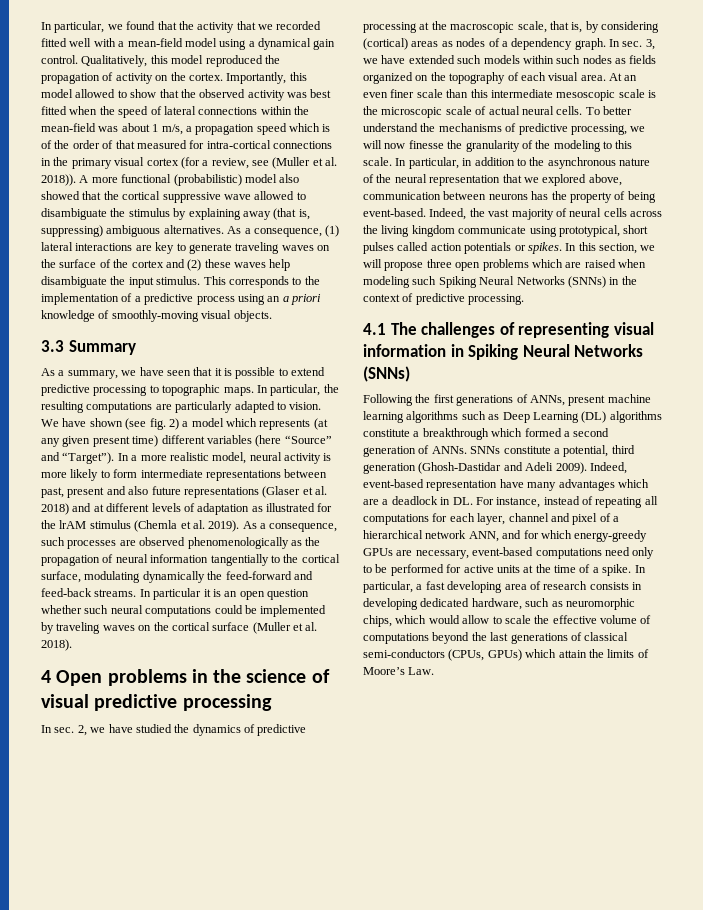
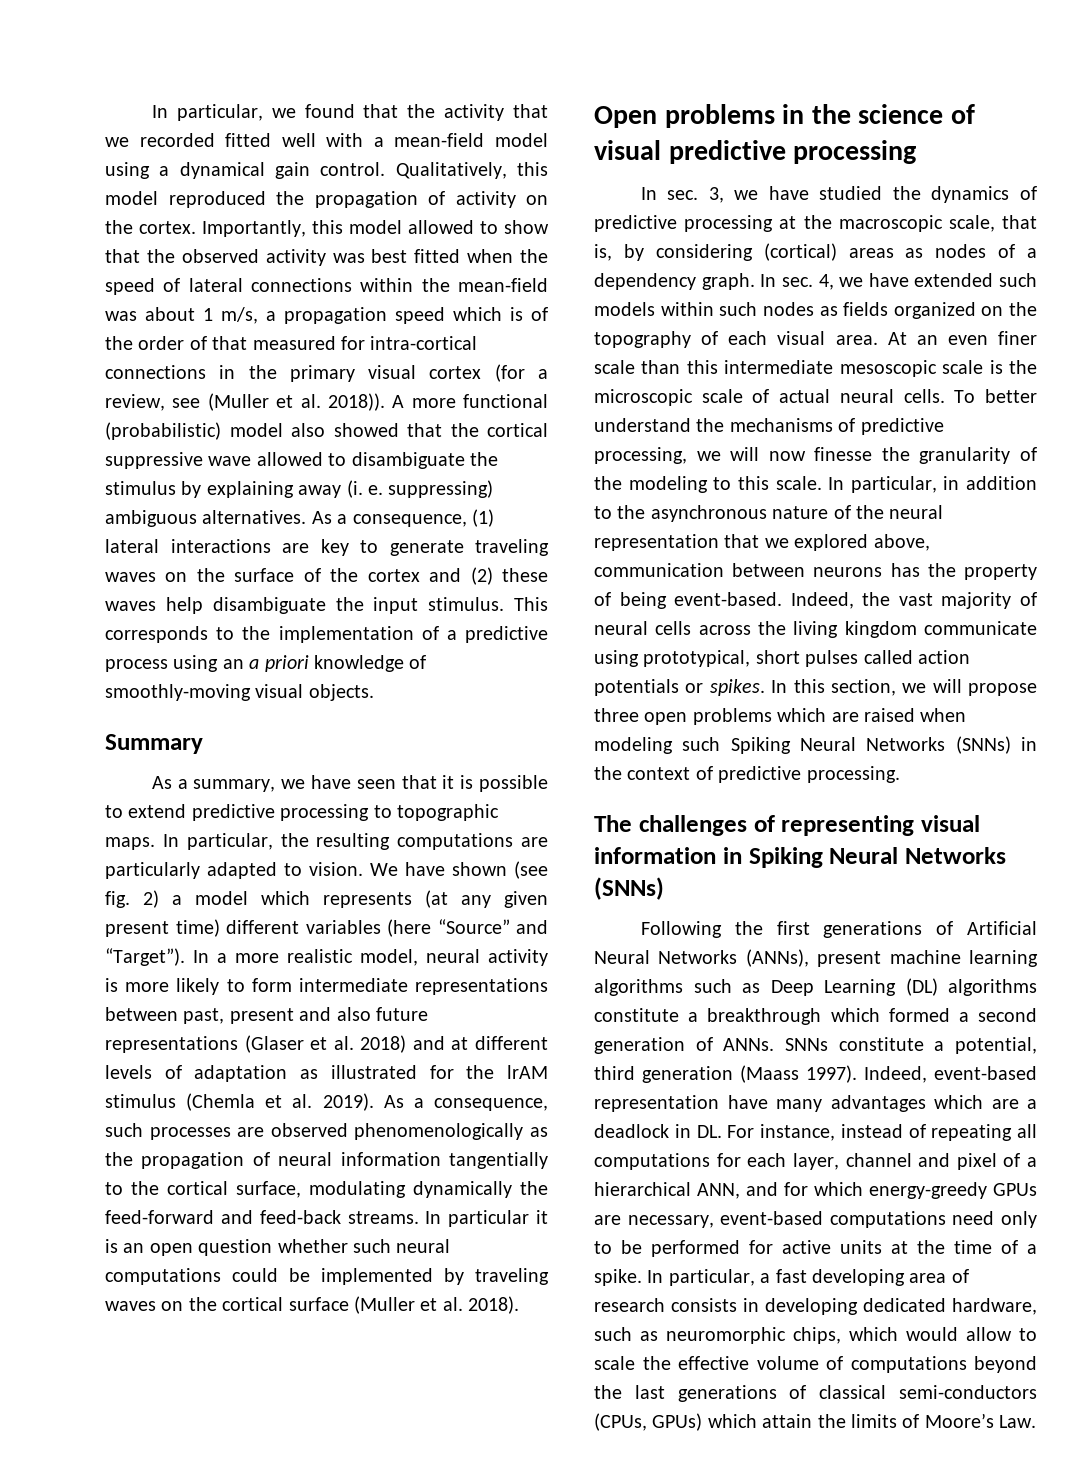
- A more functional (probabilistic) model also showed that the cortical suppressive wave allowed to disambiguate the stimulus by explaining away (that is, suppressing) ambiguous alternatives.
+ A more functional (probabilistic) model also showed that the cortical suppressive wave allowed to disambiguate the stimulus by explaining away (i. e. suppressing) ambiguous alternatives.
- 3.3 Summary
+ Summary
- 4 Open problems in the science of visual predictive processing
+ Open problems in the science of visual predictive processing
- In sec. 2, we have studied the dynamics of predictive processing at the macroscopic scale, that is, by considering (cortical) areas as nodes of a dependency graph.
+ In sec. 3, we have studied the dynamics of predictive processing at the macroscopic scale, that is, by considering (cortical) areas as nodes of a dependency graph.
- In sec. 3, we have extended such models within such nodes as fields organized on the topography of each visual area.
+ In sec. 4, we have extended such models within such nodes as fields organized on the topography of each visual area.
- 4.1 The challenges of representing visual information in Spiking Neural Networks (SNNs)
+ The challenges of representing visual information in Spiking Neural Networks (SNNs)
- Following the first generations of ANNs, present machine learning algorithms such as Deep Learning (DL) algorithms constitute a breakthrough which formed a second generation of ANNs.
+ Following the first generations of Artificial Neural Networks (ANNs), present machine learning algorithms such as Deep Learning (DL) algorithms constitute a breakthrough which formed a second generation of ANNs.
- SNNs constitute a potential, third generation (Ghosh-Dastidar and Adeli 2009).
+ SNNs constitute a potential, third generation (Maass 1997).
- Indeed, event-based representation have many advantages which are a deadlock in DL. For instance, instead of repeating all computations for each layer, channel and pixel of a hierarchical network ANN, and for which energy-greedy GPUs are necessary, event-based computations need only to be performed for active units at the time of a spike.
+ Indeed, event-based representation have many advantages which are a deadlock in DL. For instance, instead of repeating all computations for each layer, channel and pixel of a hierarchical ANN, and for which energy-greedy GPUs are necessary, event-based computations need only to be performed for active units at the time of a spike.

